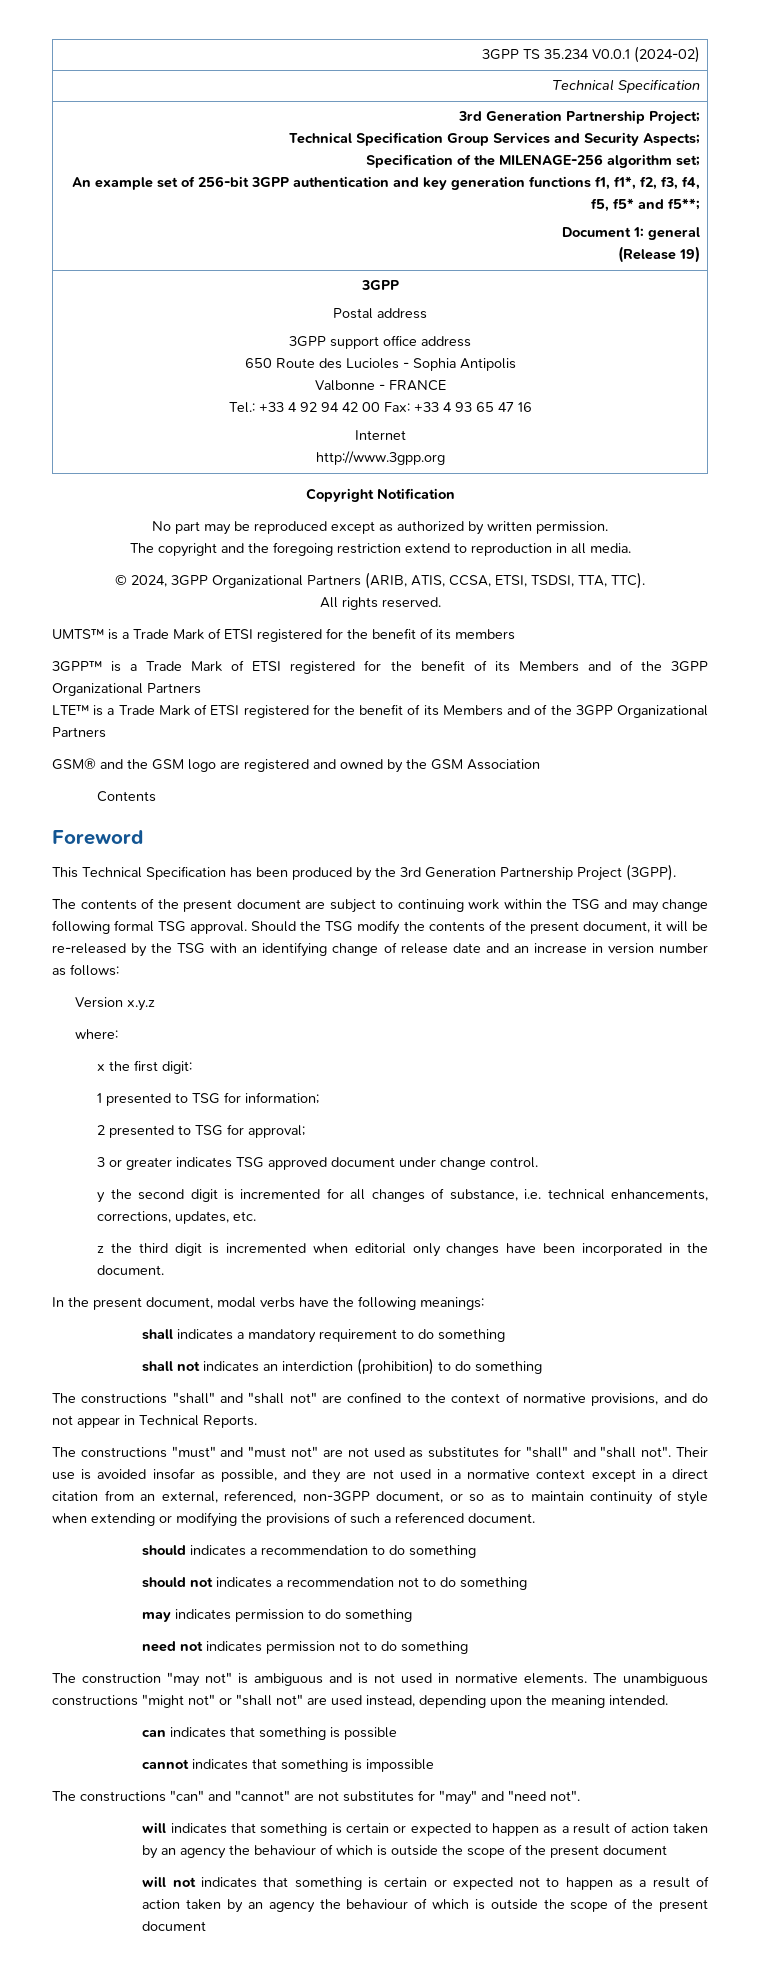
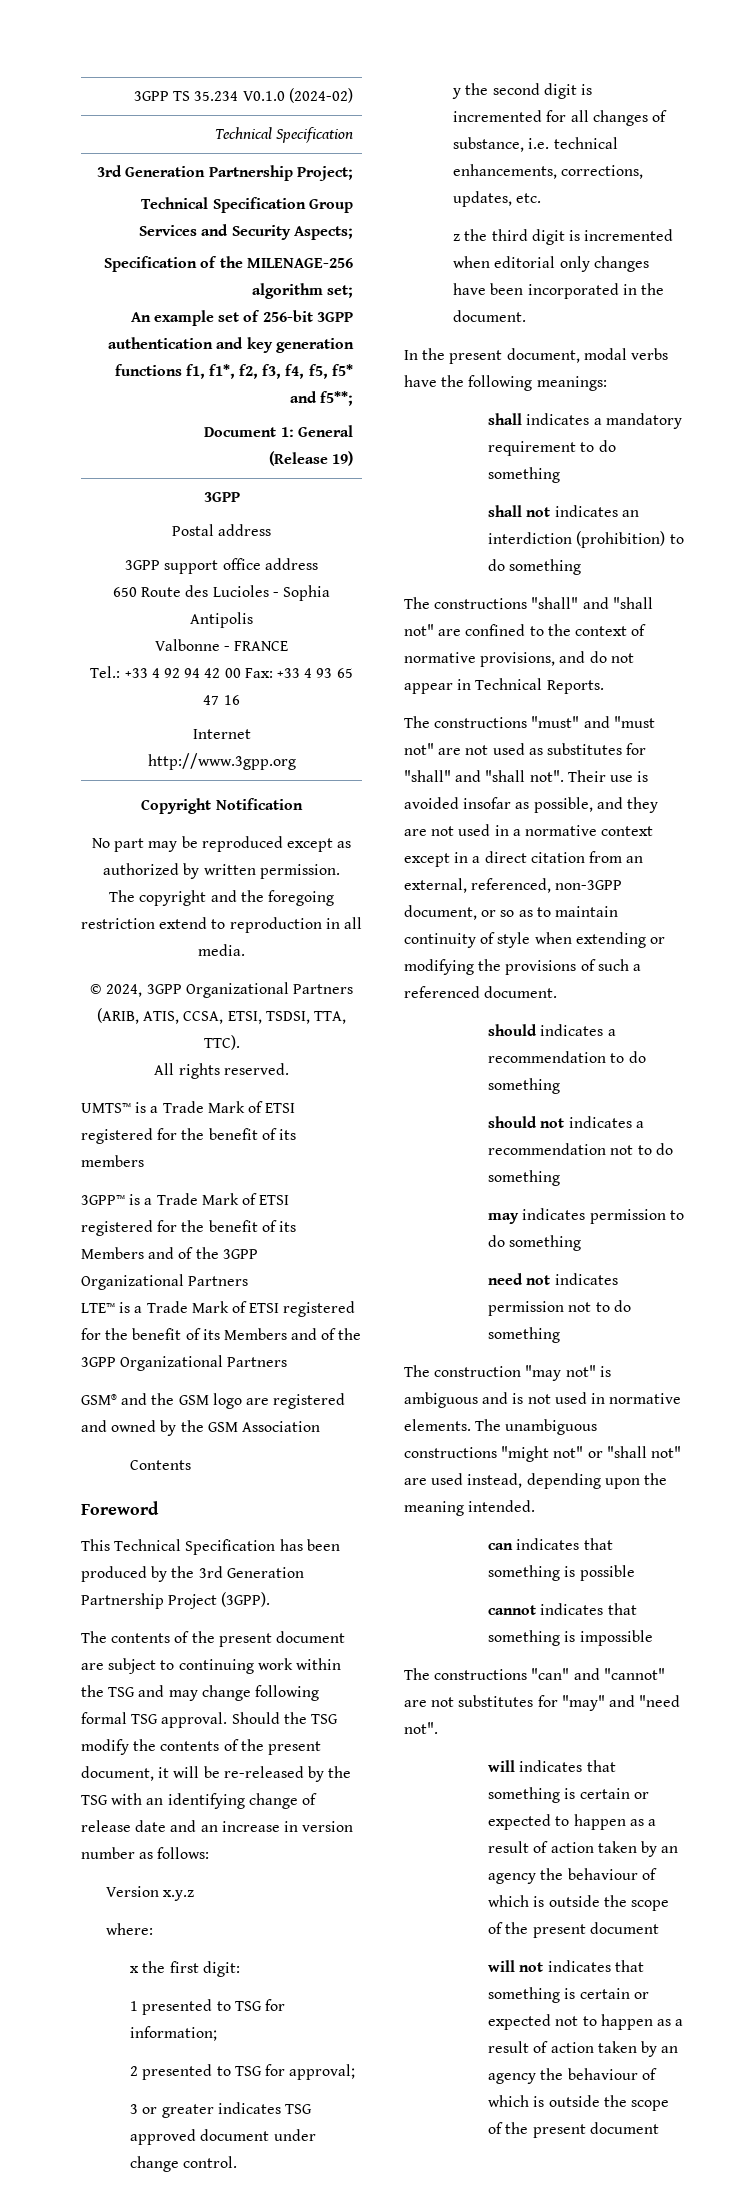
- 3GPP TS 35.234 V0.0.1 (2024-02)
+ 3GPP TS 35.234 V0.1.0 (2024-02)
- Document 1: general
+ Document 1: General

